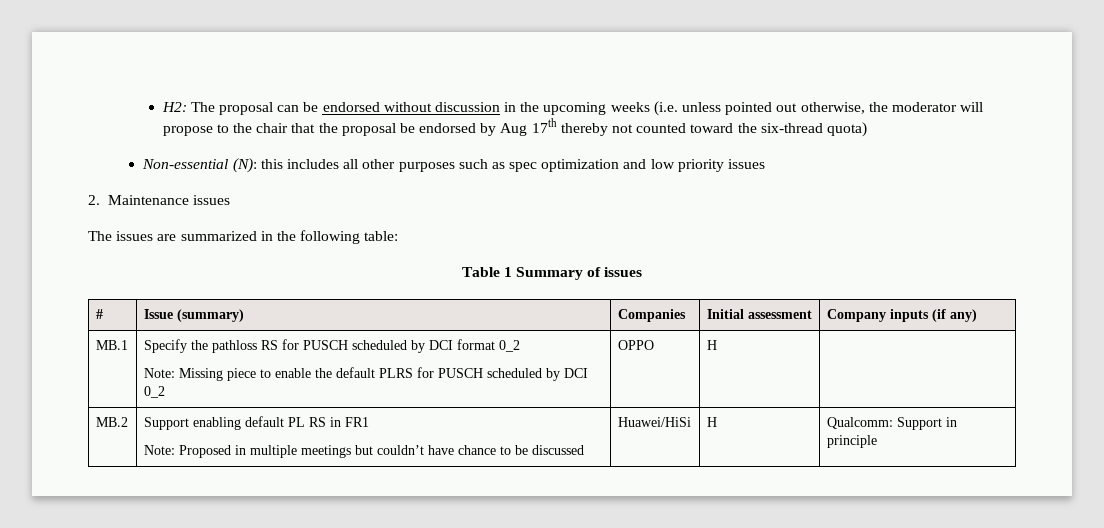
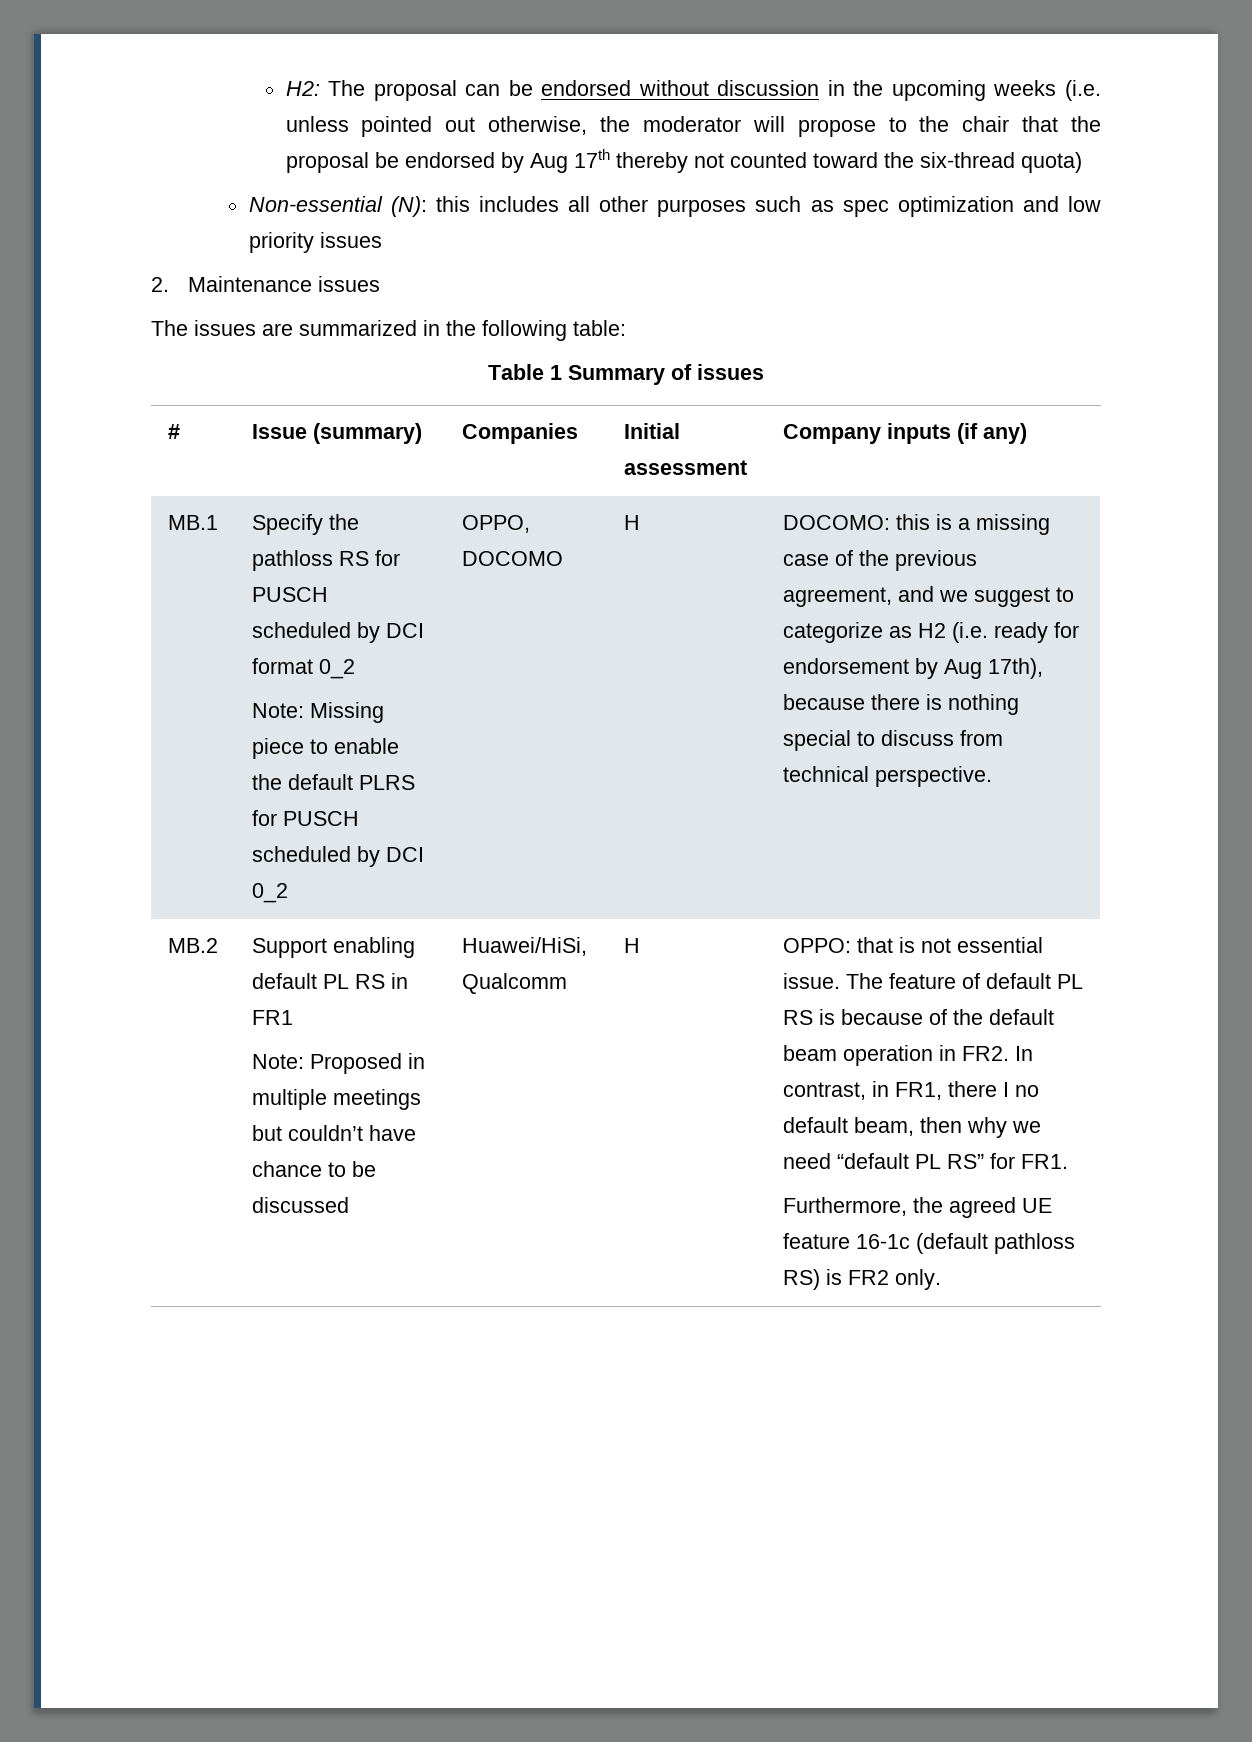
- OPPO | H
+ OPPO, DOCOMO | H | DOCOMO: this is a missing case of the previous agreement, and we suggest to categorize as H2 (i.e. ready for endorsement by Aug 17th), because there is nothing special to discuss from technical perspective.
- Huawei/HiSi | H | Qualcomm: Support in principle
+ Huawei/HiSi, Qualcomm | H | OPPO: that is not essential issue. The feature of default PL RS is because of the default beam operation in FR2. In contrast, in FR1, there I no default beam, then why we need “default PL RS” for FR1.
+ Furthermore, the agreed UE feature 16-1c (default pathloss RS) is FR2 only.

